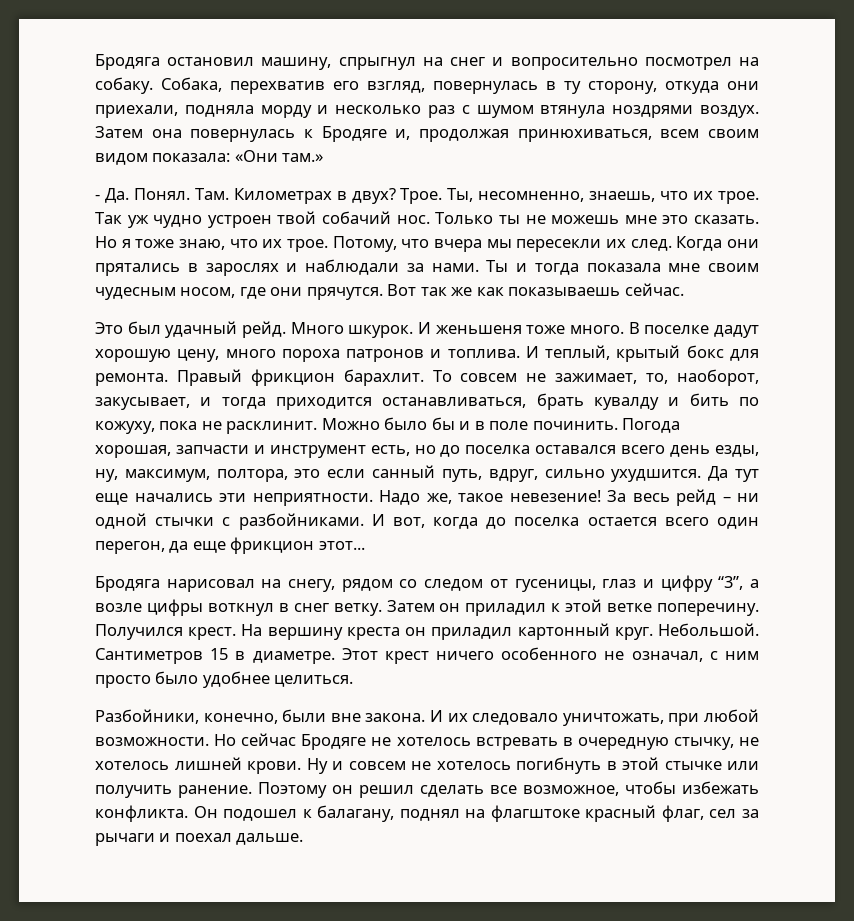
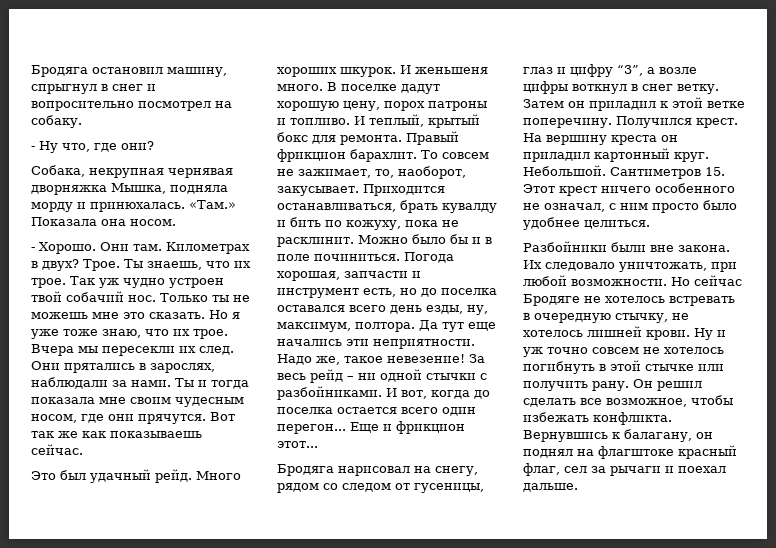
- Бродяга остановил машину, спрыгнул на снег и вопросительно посмотрел на собаку. Собака, перехватив его взгляд, повернулась в ту сторону, откуда они приехали, подняла морду и несколько раз с шумом втянула ноздрями воздух. Затем она повернулась к Бродяге и, продолжая принюхиваться, всем своим видом показала: «Они там.»
- - Да. Понял. Там. Километрах в двух?
+ Бродяга остановил машину, спрыгнул в снег и вопросительно посмотрел на собаку.
+ - Ну что, где они?
+ Собака, некрупная чернявая дворняжка Мышка, подняла морду и принюхалась. «Там.» Показала она носом.
+ - Хорошо. Они там. Километрах в двух?
- Ты, несомненно, знаешь, что их трое.
+ Ты знаешь, что их трое.
- Но я тоже знаю, что их трое.
+ Но я уже тоже знаю, что их трое.
- Потому, что вчера мы пересекли их след.
+ Вчера мы пересекли их след.
- Когда они прятались в зарослях и наблюдали за нами.
+ Они прятались в зарослях, наблюдали за нами.
- Много шкурок.
+ Много хороших шкурок.
- И женьшеня тоже много.
+ И женьшеня много.
- В поселке дадут хорошую цену, много пороха патронов и топлива.
+ В поселке дадут хорошую цену, порох патроны и топливо.
- То совсем не зажимает, то, наоборот, закусывает, и тогда приходится останавливаться, брать кувалду и бить по кожуху, пока не расклинит.
+ То совсем не зажимает, то, наоборот, закусывает. Приходится останавливаться, брать кувалду и бить по кожуху, пока не расклинит.
- Можно было бы и в поле починить.
+ Можно было бы и в поле починиться.
- Погода хорошая, запчасти и инструмент есть, но до поселка оставался всего день езды, ну, максимум, полтора, это если санный путь, вдруг, сильно ухудшится.
+ Погода хорошая, запчасти и инструмент есть, но до поселка оставался всего день езды, ну, максимум, полтора.
- И вот, когда до поселка остается всего один перегон, да еще фрикцион этот...
+ И вот, когда до поселка остается всего один перегон... Еще и фрикцион этот...
- Сантиметров 15 в диаметре. Этот крест ничего особенного не означал, с ним просто было удобнее целиться.
+ Сантиметров 15. Этот крест ничего особенного не означал, с ним просто было удобнее целиться.
- Разбойники, конечно, были вне закона.
+ Разбойники были вне закона.
- И их следовало уничтожать, при любой возможности.
+ Их следовало уничтожать, при любой возможности.
- Ну и совсем не хотелось погибнуть в этой стычке или получить ранение. Поэтому он решил сделать все возможное, чтобы избежать конфликта.
+ Ну и уж точно совсем не хотелось погибнуть в этой стычке или получить рану. Он решил сделать все возможное, чтобы избежать конфликта.
- Он подошел к балагану, поднял на флагштоке красный флаг, сел за рычаги и поехал дальше.
+ Вернувшись к балагану, он поднял на флагштоке красный флаг, сел за рычаги и поехал дальше.

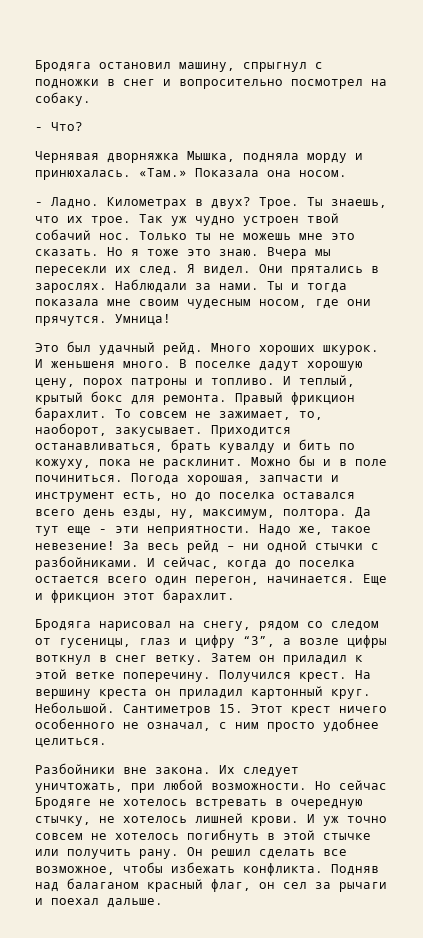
- Бродяга остановил машину, спрыгнул в снег и вопросительно посмотрел на собаку.
+ Бродяга остановил машину, спрыгнул с подножки в снег и вопросительно посмотрел на собаку.
- - Ну что, где они?
- Собака, некрупная чернявая дворняжка Мышка, подняла морду и принюхалась.
+ - Что?
+ Чернявая дворняжка Мышка, подняла морду и принюхалась.
- - Хорошо. Они там.
+ - Ладно.
- Но я уже тоже знаю, что их трое.
+ Но я тоже это знаю.
+ Я видел.
- Они прятались в зарослях, наблюдали за нами.
+ Они прятались в зарослях. Наблюдали за нами.
- Вот так же как показываешь сейчас.
+ Умница!
- Можно было бы и в поле починиться.
+ Можно бы и в поле починиться.
- Да тут еще начались эти неприятности.
+ Да тут еще - эти неприятности.
- И вот, когда до поселка остается всего один перегон...
+ И сейчас, когда до поселка остается всего один перегон, начинается.
- Еще и фрикцион этот...
+ Еще и фрикцион этот барахлит.
- Сантиметров 15. Этот крест ничего особенного не означал, с ним просто было удобнее целиться.
+ Сантиметров 15. Этот крест ничего особенного не означал, с ним просто удобнее целиться.
- Разбойники были вне закона.
+ Разбойники вне закона.
- Их следовало уничтожать, при любой возможности.
+ Их следует уничтожать, при любой возможности.
- Ну и уж точно совсем не хотелось погибнуть в этой стычке или получить рану.
+ И уж точно совсем не хотелось погибнуть в этой стычке или получить рану.
- Вернувшись к балагану, он поднял на флагштоке красный флаг, сел за рычаги и поехал дальше.
+ Подняв над балаганом красный флаг, он сел за рычаги и поехал дальше.

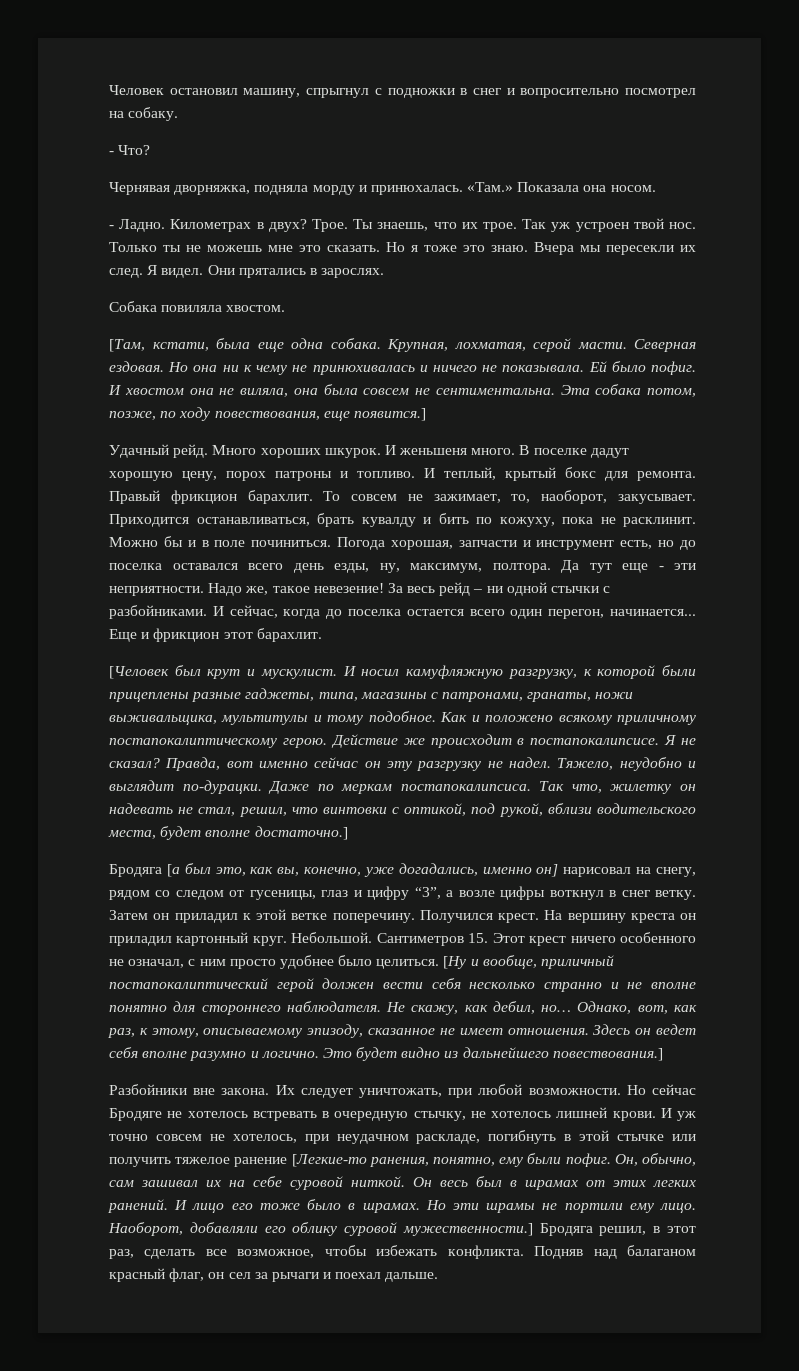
- Бродяга остановил машину, спрыгнул с подножки в снег и вопросительно посмотрел на собаку.
+ Человек остановил машину, спрыгнул с подножки в снег и вопросительно посмотрел на собаку.
- Чернявая дворняжка Мышка, подняла морду и принюхалась.
+ Чернявая дворняжка, подняла морду и принюхалась.
- Так уж чудно устроен твой собачий нос.
+ Так уж устроен твой нос.
- Они прятались в зарослях. Наблюдали за нами. Ты и тогда показала мне своим чудесным носом, где они прячутся. Умница!
- Это был удачный рейд.
+ Они прятались в зарослях.
+ Собака повиляла хвостом.
+ [Там, кстати, была еще одна собака. Крупная, лохматая, серой масти. Северная ездовая. Но она ни к чему не принюхивалась и ничего не показывала. Ей было пофиг. И хвостом она не виляла, она была совсем не сентиментальна. Эта собака потом, позже, по ходу повествования, еще появится.]
+ Удачный рейд.
- И сейчас, когда до поселка остается всего один перегон, начинается.
+ И сейчас, когда до поселка остается всего один перегон, начинается...
- Бродяга нарисовал на снегу, рядом со следом от гусеницы, глаз и цифру “3”, а возле цифры воткнул в снег ветку.
+ [Человек был крут и мускулист. И носил камуфляжную разгрузку, к которой были прицеплены разные гаджеты, типа, магазины с патронами, гранаты, ножи выживальщика, мультитулы и тому подобное. Как и положено всякому приличному постапокалиптическому герою. Действие же происходит в постапокалипсисе. Я не сказал? Правда, вот именно сейчас он эту разгрузку не надел. Тяжело, неудобно и выглядит по-дурацки. Даже по меркам постапокалипсиса. Так что, жилетку он надевать не стал, решил, что винтовки с оптикой, под рукой, вблизи водительского места, будет вполне достаточно.]
+ Бродяга [а был это, как вы, конечно, уже догадались, именно он] нарисовал на снегу, рядом со следом от гусеницы, глаз и цифру “3”, а возле цифры воткнул в снег ветку.
- Сантиметров 15. Этот крест ничего особенного не означал, с ним просто удобнее целиться.
+ Сантиметров 15. Этот крест ничего особенного не означал, с ним просто удобнее было целиться. [Ну и вообще, приличный постапокалиптический герой должен вести себя несколько странно и не вполне понятно для стороннего наблюдателя. Не скажу, как дебил, но… Однако, вот, как раз, к этому, описываемому эпизоду, сказанное не имеет отношения. Здесь он ведет себя вполне разумно и логично. Это будет видно из дальнейшего повествования.]
- И уж точно совсем не хотелось погибнуть в этой стычке или получить рану. Он решил сделать все возможное, чтобы избежать конфликта.
+ И уж точно совсем не хотелось, при неудачном раскладе, погибнуть в этой стычке или получить тяжелое ранение [Легкие-то ранения, понятно, ему были пофиг. Он, обычно, сам зашивал их на себе суровой ниткой. Он весь был в шрамах от этих легких ранений. И лицо его тоже было в шрамах. Но эти шрамы не портили ему лицо. Наоборот, добавляли его облику суровой мужественности.] Бродяга решил, в этот раз, сделать все возможное, чтобы избежать конфликта.

